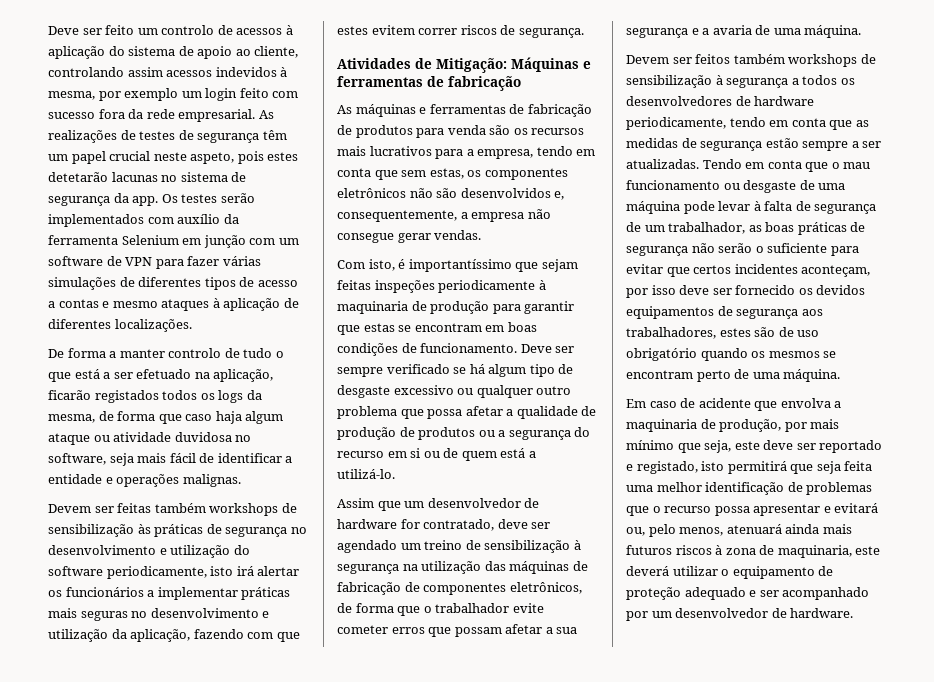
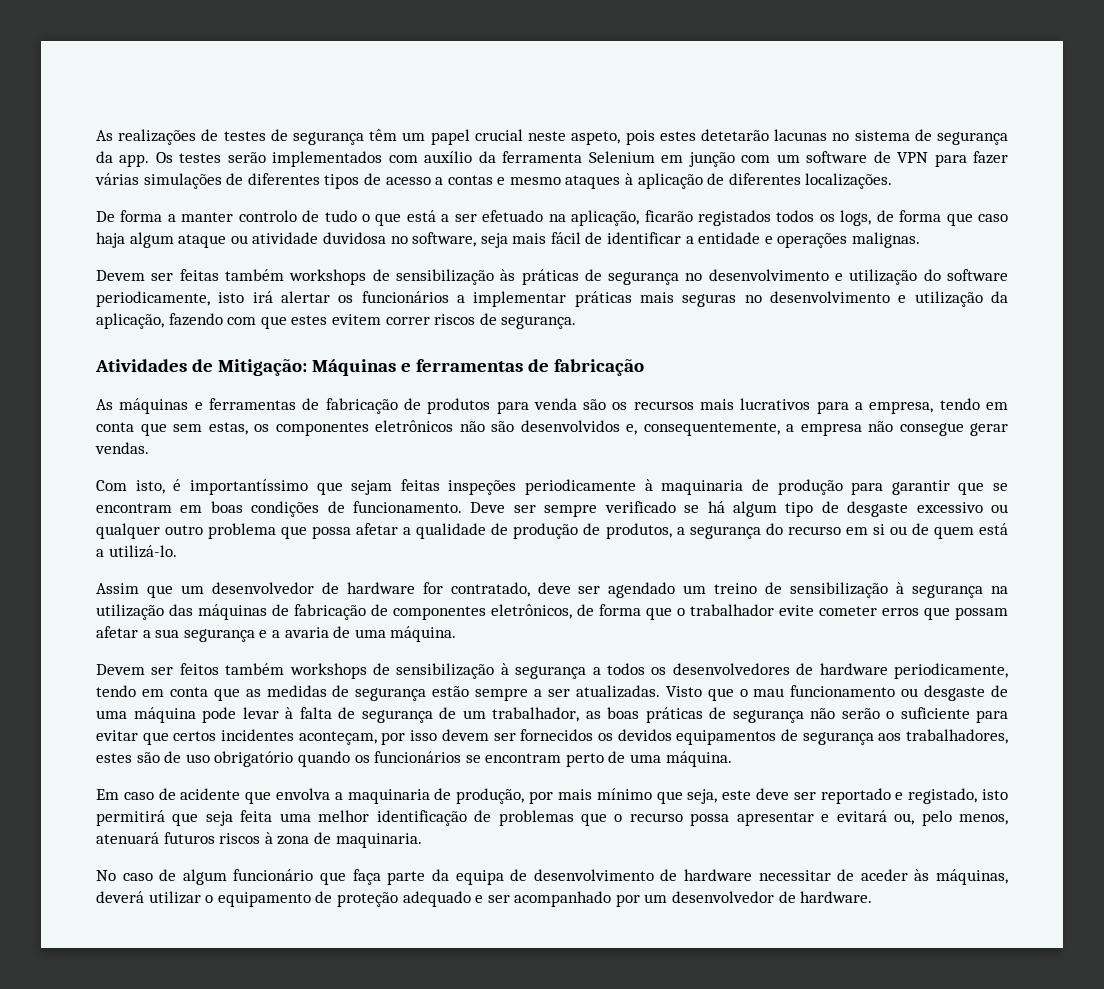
- Deve ser feito um controlo de acessos à aplicação do sistema de apoio ao cliente, controlando assim acessos indevidos à mesma, por exemplo um login feito com sucesso fora da rede empresarial.
- De forma a manter controlo de tudo o que está a ser efetuado na aplicação, ficarão registados todos os logs da mesma, de forma que caso haja algum ataque ou atividade duvidosa no software, seja mais fácil de identificar a entidade e operações malignas.
+ De forma a manter controlo de tudo o que está a ser efetuado na aplicação, ficarão registados todos os logs, de forma que caso haja algum ataque ou atividade duvidosa no software, seja mais fácil de identificar a entidade e operações malignas.
- Com isto, é importantíssimo que sejam feitas inspeções periodicamente à maquinaria de produção para garantir que estas se encontram em boas condições de funcionamento.
+ Com isto, é importantíssimo que sejam feitas inspeções periodicamente à maquinaria de produção para garantir que se encontram em boas condições de funcionamento.
- Deve ser sempre verificado se há algum tipo de desgaste excessivo ou qualquer outro problema que possa afetar a qualidade de produção de produtos ou a segurança do recurso em si ou de quem está a utilizá-lo.
+ Deve ser sempre verificado se há algum tipo de desgaste excessivo ou qualquer outro problema que possa afetar a qualidade de produção de produtos, a segurança do recurso em si ou de quem está a utilizá-lo.
- Tendo em conta que o mau funcionamento ou desgaste de uma máquina pode levar à falta de segurança de um trabalhador, as boas práticas de segurança não serão o suficiente para evitar que certos incidentes aconteçam, por isso deve ser fornecido os devidos equipamentos de segurança aos trabalhadores, estes são de uso obrigatório quando os mesmos se encontram perto de uma máquina.
+ Visto que o mau funcionamento ou desgaste de uma máquina pode levar à falta de segurança de um trabalhador, as boas práticas de segurança não serão o suficiente para evitar que certos incidentes aconteçam, por isso devem ser fornecidos os devidos equipamentos de segurança aos trabalhadores, estes são de uso obrigatório quando os funcionários se encontram perto de uma máquina.
- Em caso de acidente que envolva a maquinaria de produção, por mais mínimo que seja, este deve ser reportado e registado, isto permitirá que seja feita uma melhor identificação de problemas que o recurso possa apresentar e evitará ou, pelo menos, atenuará ainda mais futuros riscos à zona de maquinaria, este deverá utilizar o equipamento de proteção adequado e ser acompanhado por um desenvolvedor de hardware.
+ Em caso de acidente que envolva a maquinaria de produção, por mais mínimo que seja, este deve ser reportado e registado, isto permitirá que seja feita uma melhor identificação de problemas que o recurso possa apresentar e evitará ou, pelo menos, atenuará futuros riscos à zona de maquinaria.
+ No caso de algum funcionário que faça parte da equipa de desenvolvimento de hardware necessitar de aceder às máquinas, deverá utilizar o equipamento de proteção adequado e ser acompanhado por um desenvolvedor de hardware.

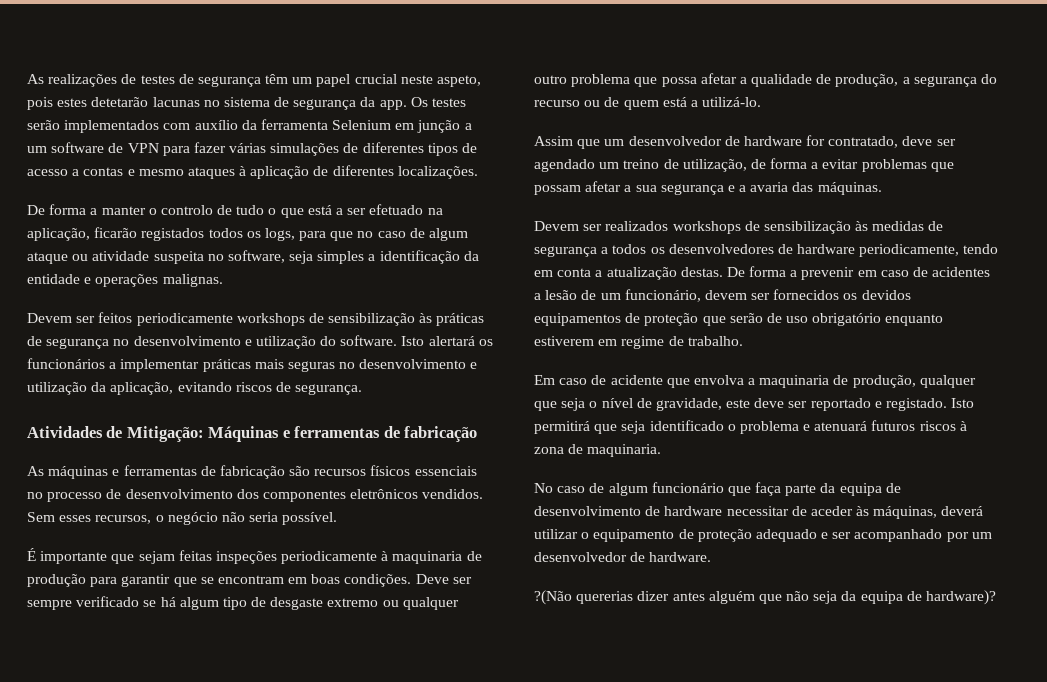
- Os testes serão implementados com auxílio da ferramenta Selenium em junção com um software de VPN para fazer várias simulações de diferentes tipos de acesso a contas e mesmo ataques à aplicação de diferentes localizações.
+ Os testes serão implementados com auxílio da ferramenta Selenium em junção a um software de VPN para fazer várias simulações de diferentes tipos de acesso a contas e mesmo ataques à aplicação de diferentes localizações.
- De forma a manter controlo de tudo o que está a ser efetuado na aplicação, ficarão registados todos os logs, de forma que caso haja algum ataque ou atividade duvidosa no software, seja mais fácil de identificar a entidade e operações malignas.
+ De forma a manter o controlo de tudo o que está a ser efetuado na aplicação, ficarão registados todos os logs, para que no caso de algum ataque ou atividade suspeita no software, seja simples a identificação da entidade e operações malignas.
- Devem ser feitas também workshops de sensibilização às práticas de segurança no desenvolvimento e utilização do software periodicamente, isto irá alertar os funcionários a implementar práticas mais seguras no desenvolvimento e utilização da aplicação, fazendo com que estes evitem correr riscos de segurança.
+ Devem ser feitos periodicamente workshops de sensibilização às práticas de segurança no desenvolvimento e utilização do software. Isto alertará os funcionários a implementar práticas mais seguras no desenvolvimento e utilização da aplicação, evitando riscos de segurança.
- As máquinas e ferramentas de fabricação de produtos para venda são os recursos mais lucrativos para a empresa, tendo em conta que sem estas, os componentes eletrônicos não são desenvolvidos e, consequentemente, a empresa não consegue gerar vendas.
- Com isto, é importantíssimo que sejam feitas inspeções periodicamente à maquinaria de produção para garantir que se encontram em boas condições de funcionamento.
+ As máquinas e ferramentas de fabricação são recursos físicos essenciais no processo de desenvolvimento dos componentes eletrônicos vendidos. Sem esses recursos, o negócio não seria possível.
+ É importante que sejam feitas inspeções periodicamente à maquinaria de produção para garantir que se encontram em boas condições.
- Deve ser sempre verificado se há algum tipo de desgaste excessivo ou qualquer outro problema que possa afetar a qualidade de produção de produtos, a segurança do recurso em si ou de quem está a utilizá-lo.
+ Deve ser sempre verificado se há algum tipo de desgaste extremo ou qualquer outro problema que possa afetar a qualidade de produção, a segurança do recurso ou de quem está a utilizá-lo.
- Assim que um desenvolvedor de hardware for contratado, deve ser agendado um treino de sensibilização à segurança na utilização das máquinas de fabricação de componentes eletrônicos, de forma que o trabalhador evite cometer erros que possam afetar a sua segurança e a avaria de uma máquina.
- Devem ser feitos também workshops de sensibilização à segurança a todos os desenvolvedores de hardware periodicamente, tendo em conta que as medidas de segurança estão sempre a ser atualizadas. Visto que o mau funcionamento ou desgaste de uma máquina pode levar à falta de segurança de um trabalhador, as boas práticas de segurança não serão o suficiente para evitar que certos incidentes aconteçam, por isso devem ser fornecidos os devidos equipamentos de segurança aos trabalhadores, estes são de uso obrigatório quando os funcionários se encontram perto de uma máquina.
+ Assim que um desenvolvedor de hardware for contratado, deve ser agendado um treino de utilização, de forma a evitar problemas que possam afetar a sua segurança e a avaria das máquinas.
+ Devem ser realizados workshops de sensibilização às medidas de segurança a todos os desenvolvedores de hardware periodicamente, tendo em conta a atualização destas. De forma a prevenir em caso de acidentes a lesão de um funcionário, devem ser fornecidos os devidos equipamentos de proteção que serão de uso obrigatório enquanto estiverem em regime de trabalho.
- Em caso de acidente que envolva a maquinaria de produção, por mais mínimo que seja, este deve ser reportado e registado, isto permitirá que seja feita uma melhor identificação de problemas que o recurso possa apresentar e evitará ou, pelo menos, atenuará futuros riscos à zona de maquinaria.
+ Em caso de acidente que envolva a maquinaria de produção, qualquer que seja o nível de gravidade, este deve ser reportado e registado. Isto permitirá que seja identificado o problema e atenuará futuros riscos à zona de maquinaria.
+ ?(Não quererias dizer antes alguém que não seja da equipa de hardware)?

